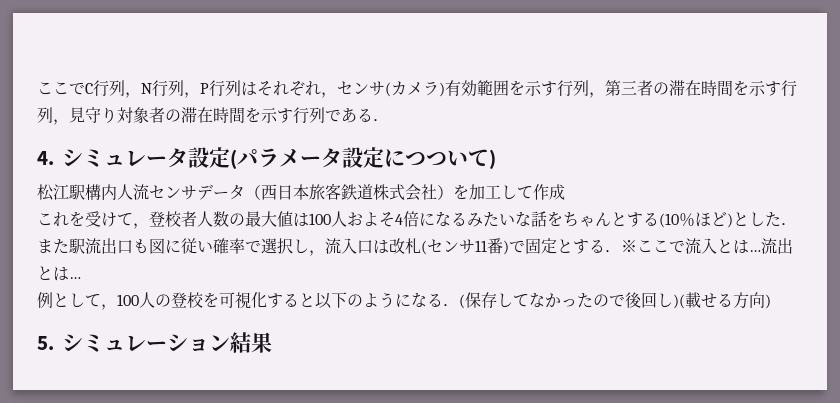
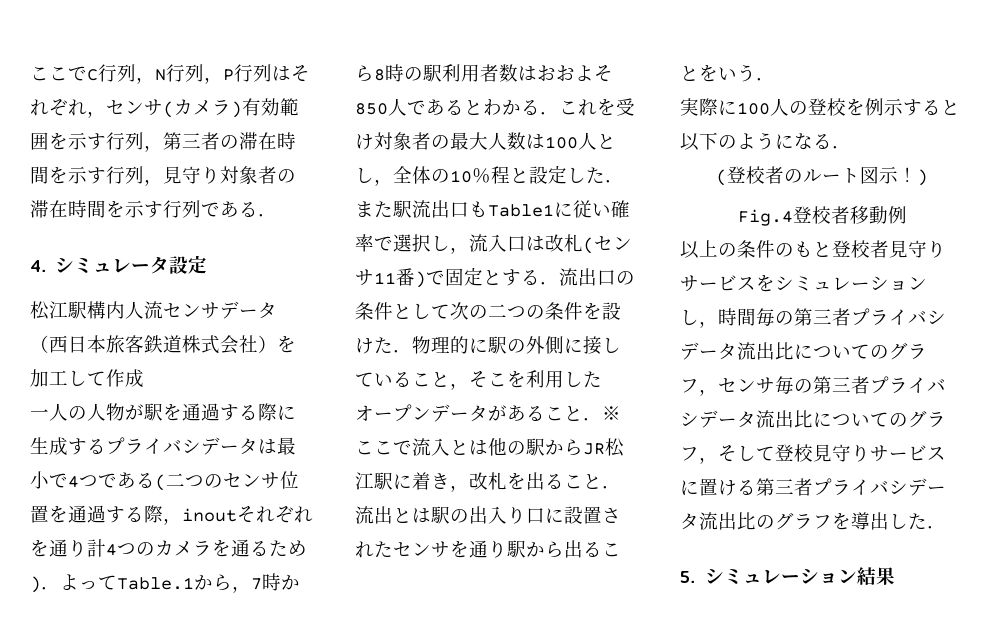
- 4.シミュレータ設定(パラメータ設定につついて)
+ 4.シミュレータ設定
- これを受けて，登校者人数の最大値は100人およそ4倍になるみたいな話をちゃんとする(10％ほど)とした．また駅流出口も図に従い確率で選択し，流入口は改札(センサ11番)で固定とする．※ここで流入とは…流出とは…
- 例として，100人の登校を可視化すると以下のようになる．(保存してなかったので後回し)(載せる方向)
+ 一人の人物が駅を通過する際に生成するプライバシデータは最小で4つである(二つのセンサ位置を通過する際，inoutそれぞれを通り計4つのカメラを通るため)．よってTable.1から，7時から8時の駅利用者数はおおよそ850人であるとわかる．これを受け対象者の最大人数は100人とし，全体の10％程と設定した．また駅流出口もTable1に従い確率で選択し，流入口は改札(センサ11番)で固定とする．流出口の条件として次の二つの条件を設けた．物理的に駅の外側に接していること，そこを利用したオープンデータがあること．※ここで流入とは他の駅からJR松江駅に着き，改札を出ること．流出とは駅の出入り口に設置されたセンサを通り駅から出ることをいう．
+ 実際に100人の登校を例示すると以下のようになる．
+ (登校者のルート図示！)
+ Fig.4登校者移動例
+ 以上の条件のもと登校者見守りサービスをシミュレーションし，時間毎の第三者プライバシデータ流出比についてのグラフ，センサ毎の第三者プライバシデータ流出比についてのグラフ，そして登校見守りサービスに置ける第三者プライバシデータ流出比のグラフを導出した．

